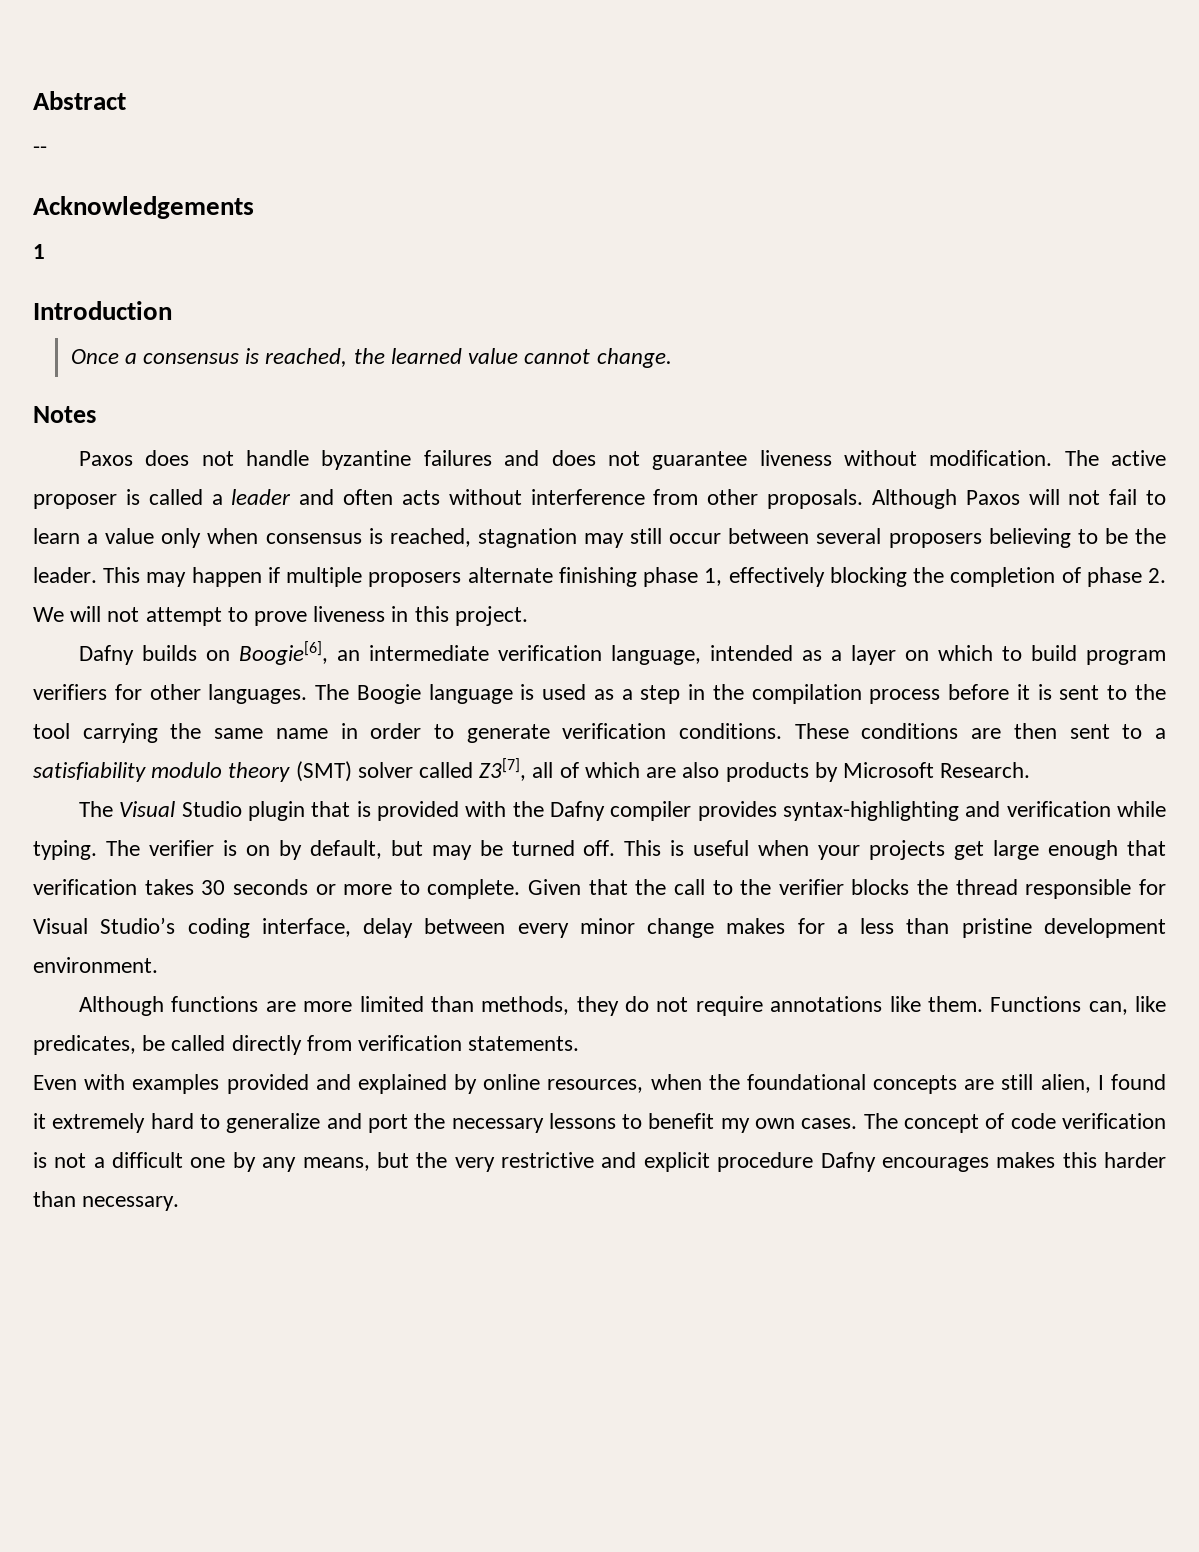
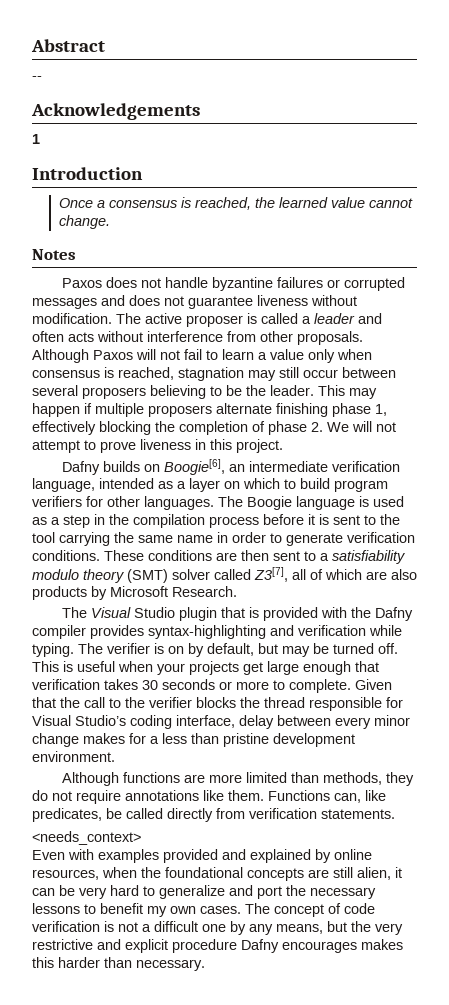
- Paxos does not handle byzantine failures and does not guarantee liveness without modification.
+ Paxos does not handle byzantine failures or corrupted messages and does not guarantee liveness without modification.
+ <needs_context>
- Even with examples provided and explained by online resources, when the foundational concepts are still alien, I found it extremely hard to generalize and port the necessary lessons to benefit my own cases.
+ Even with examples provided and explained by online resources, when the foundational concepts are still alien, it can be very hard to generalize and port the necessary lessons to benefit my own cases.

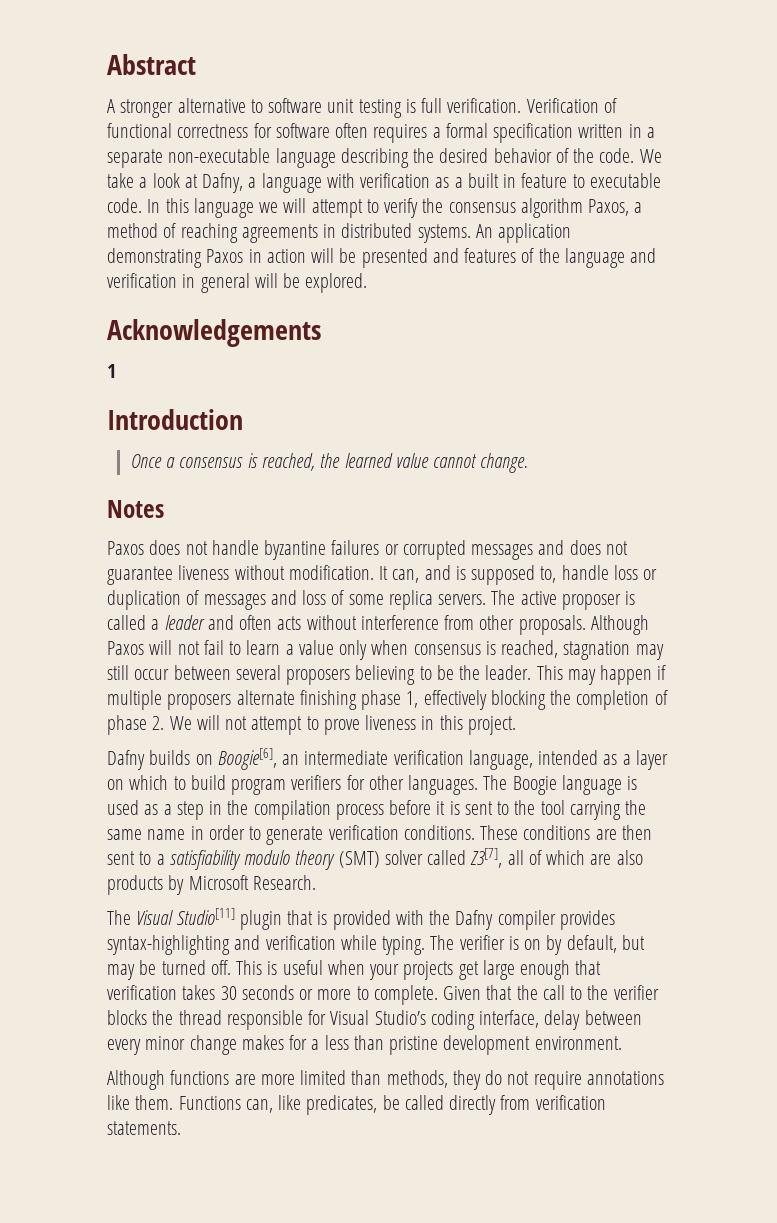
- --
+ A stronger alternative to software unit testing is full verification. Verification of functional correctness for software often requires a formal specification written in a separate non-executable language describing the desired behavior of the code. We take a look at Dafny, a language with verification as a built in feature to executable code. In this language we will attempt to verify the consensus algorithm Paxos, a method of reaching agreements in distributed systems. An application demonstrating Paxos in action will be presented and features of the language and verification in general will be explored.
+ It can, and is supposed to, handle loss or duplication of messages and loss of some replica servers.
- The Visual Studio plugin that is provided with the Dafny compiler provides syntax-highlighting and verification while typing.
+ The Visual Studio[11] plugin that is provided with the Dafny compiler provides syntax-highlighting and verification while typing.
- <needs_context>
- Even with examples provided and explained by online resources, when the foundational concepts are still alien, it can be very hard to generalize and port the necessary lessons to benefit my own cases. The concept of code verification is not a difficult one by any means, but the very restrictive and explicit procedure Dafny encourages makes this harder than necessary.

